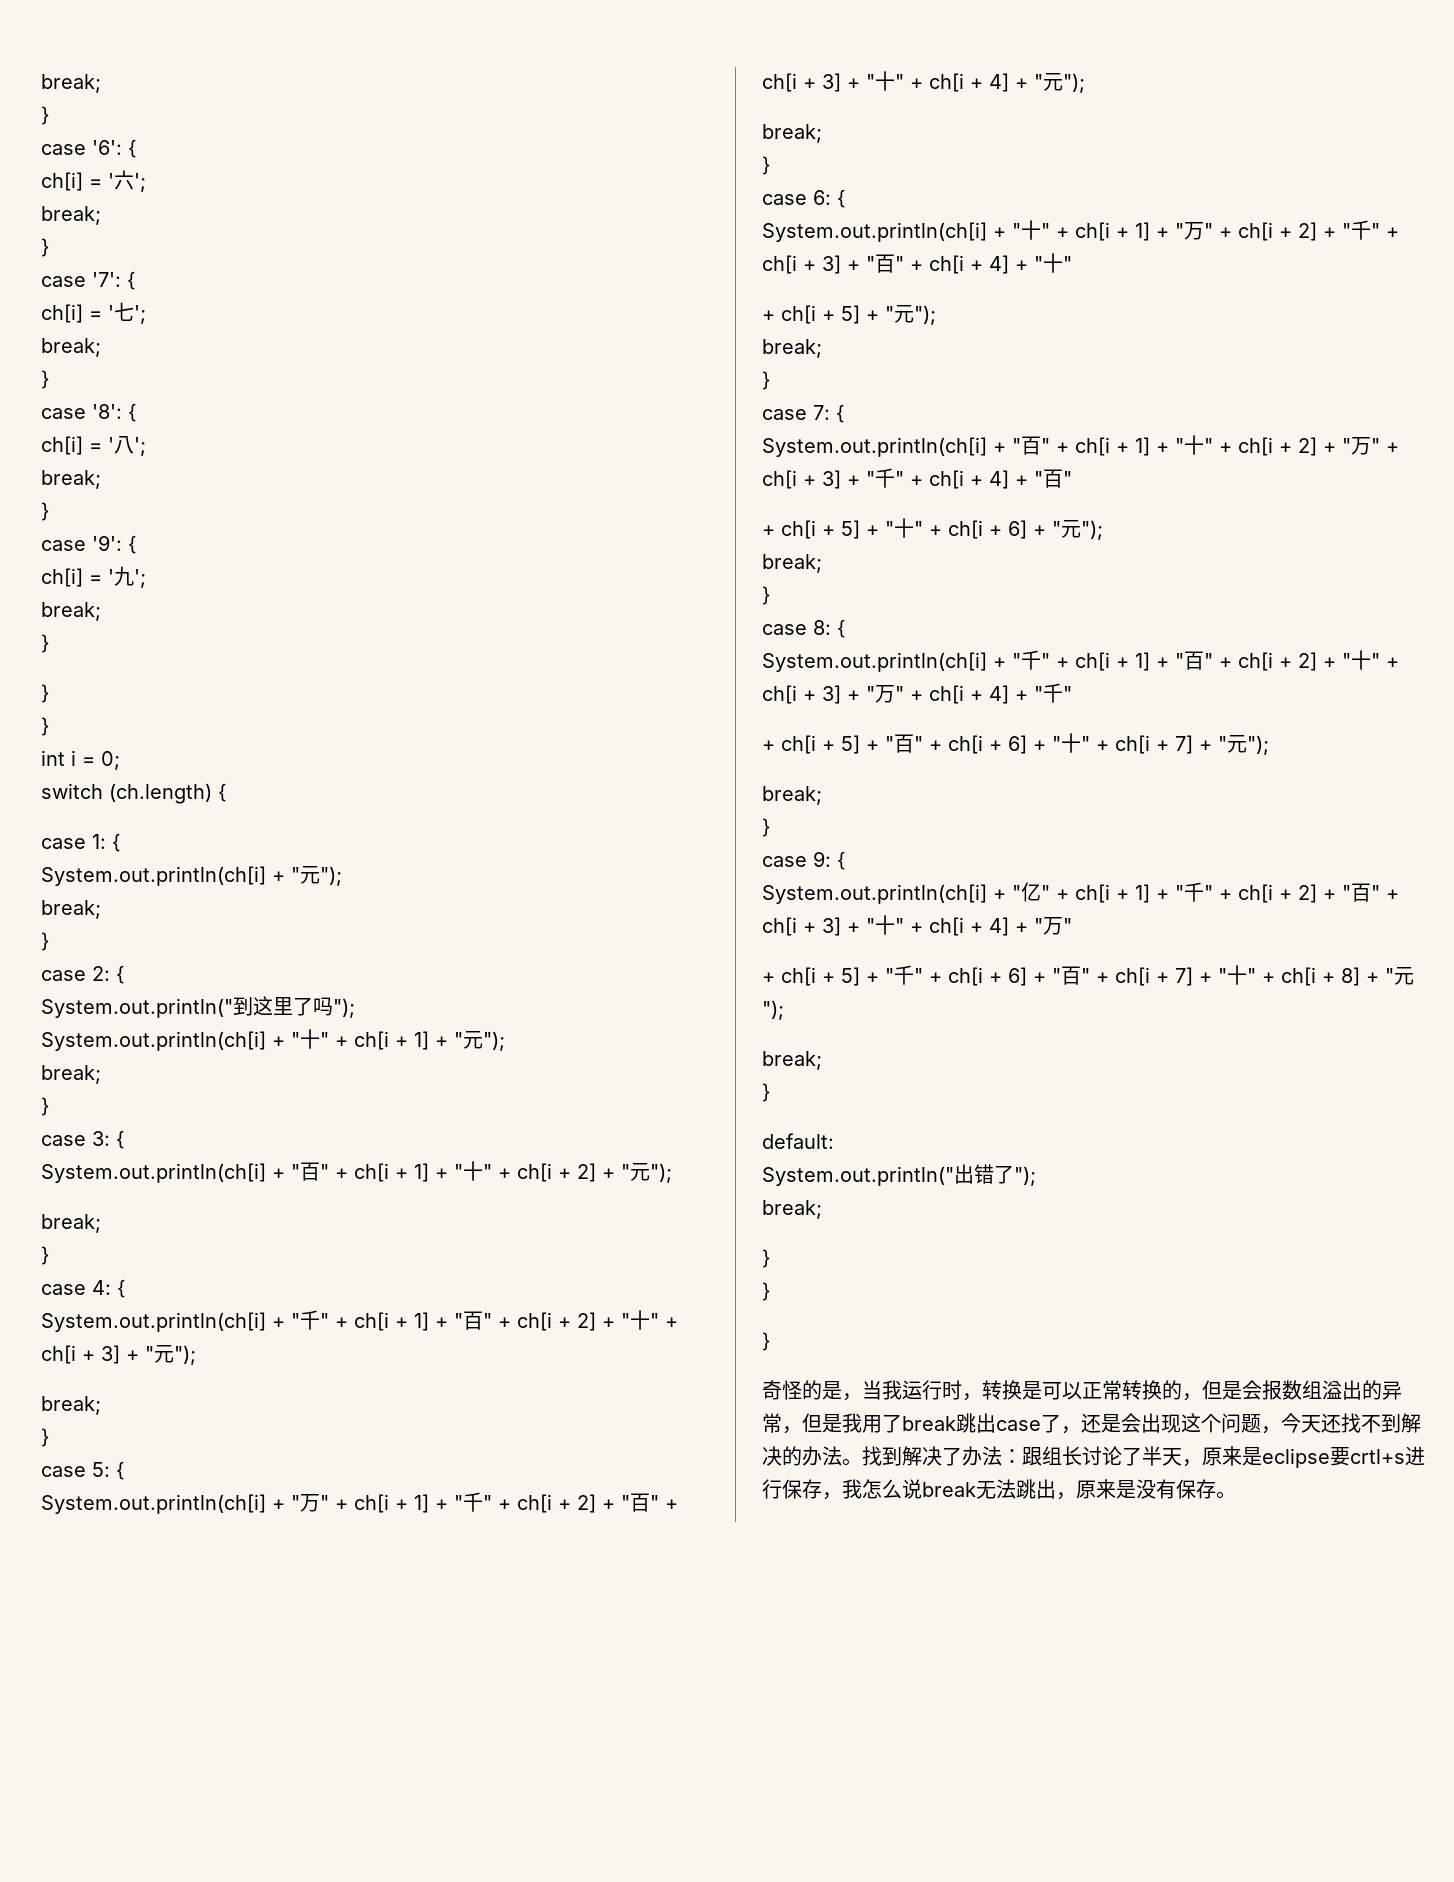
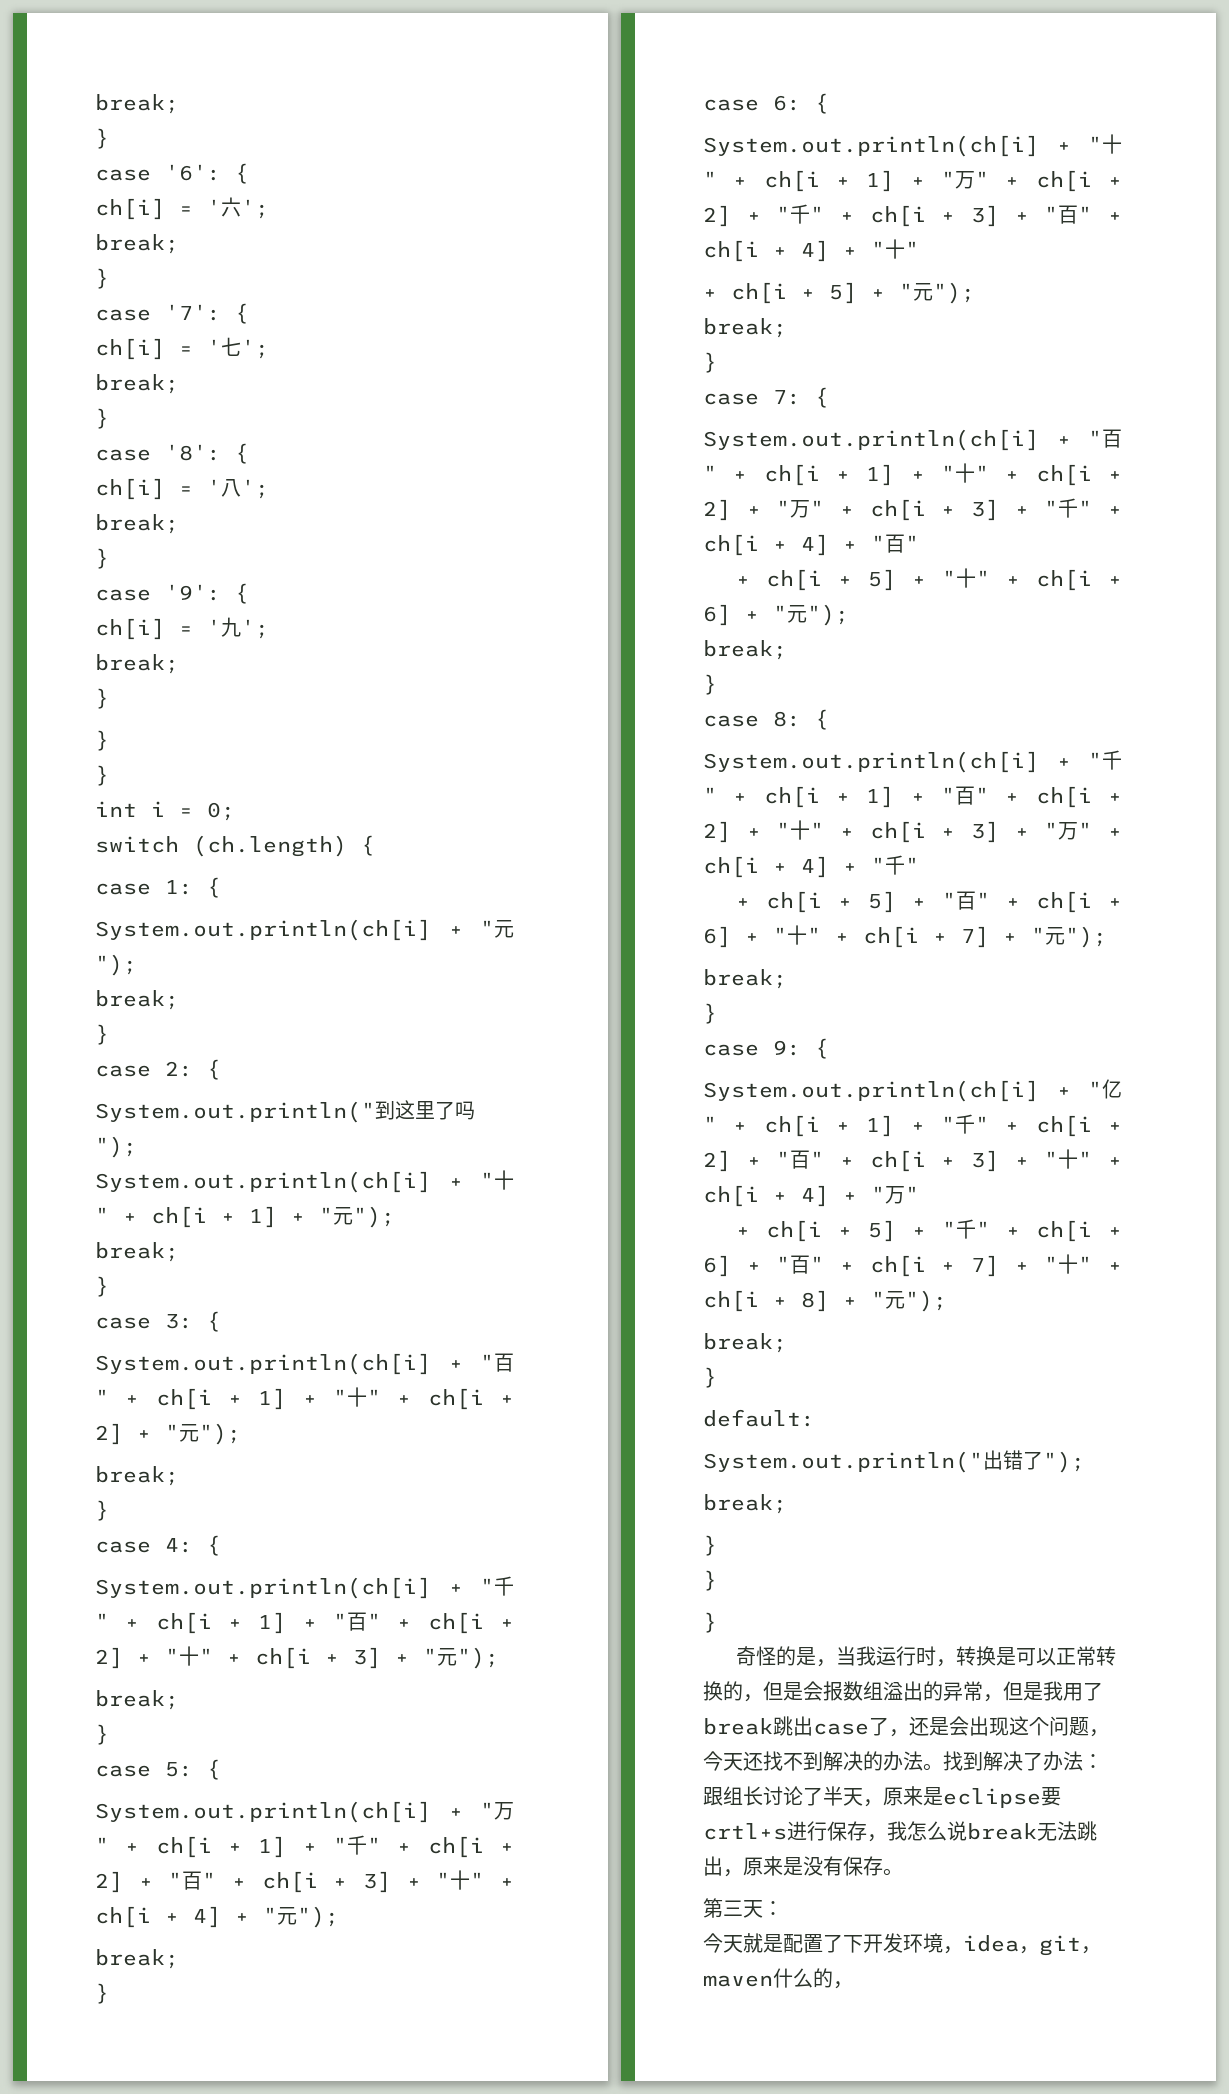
+ 第三天：
+ 今天就是配置了下开发环境，idea，git，maven什么的，

